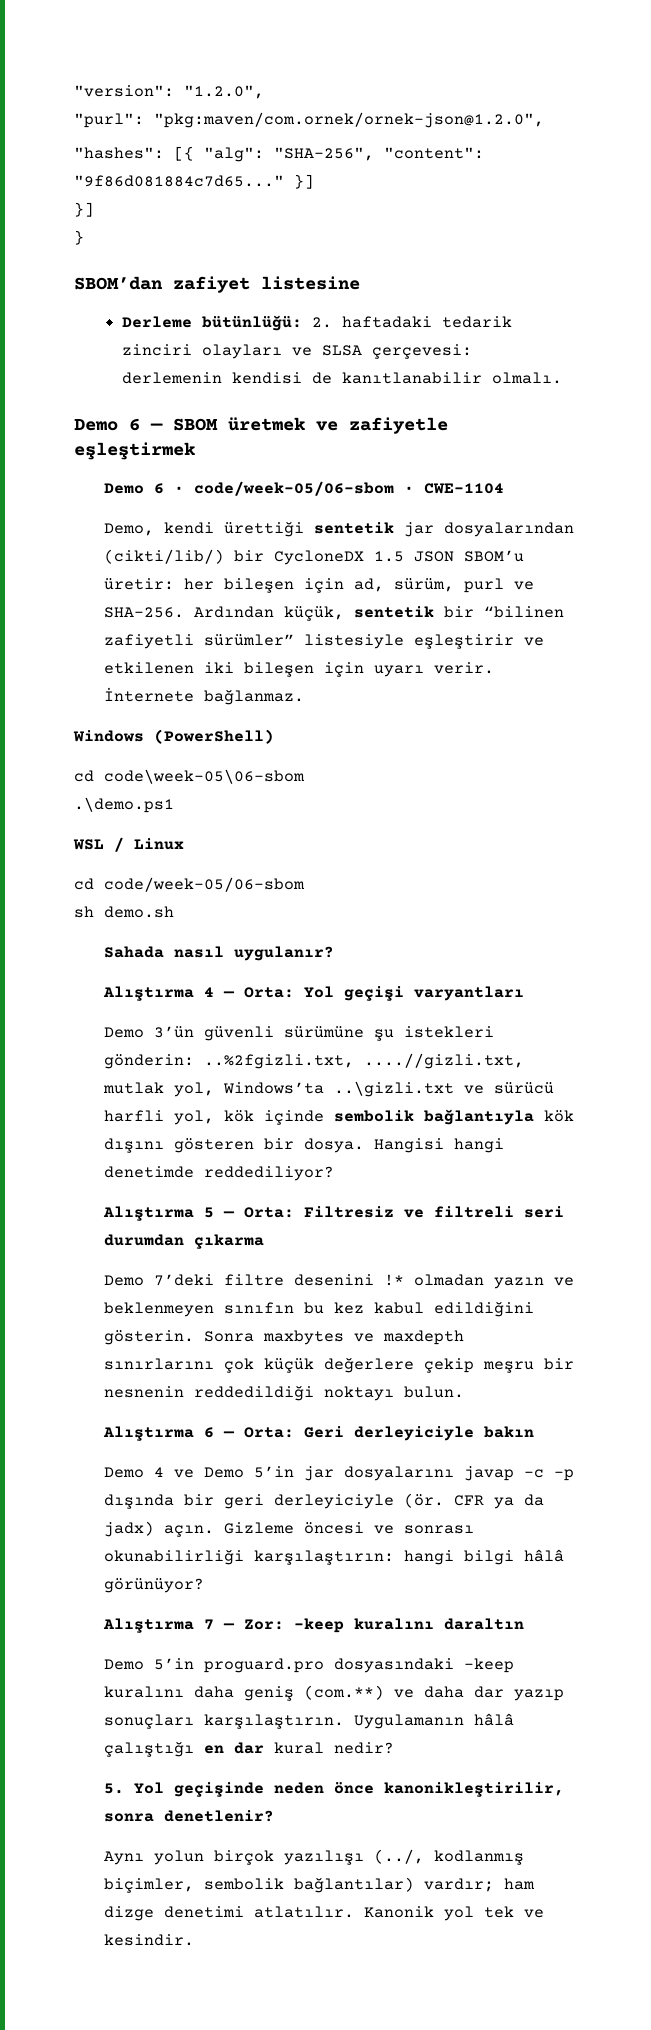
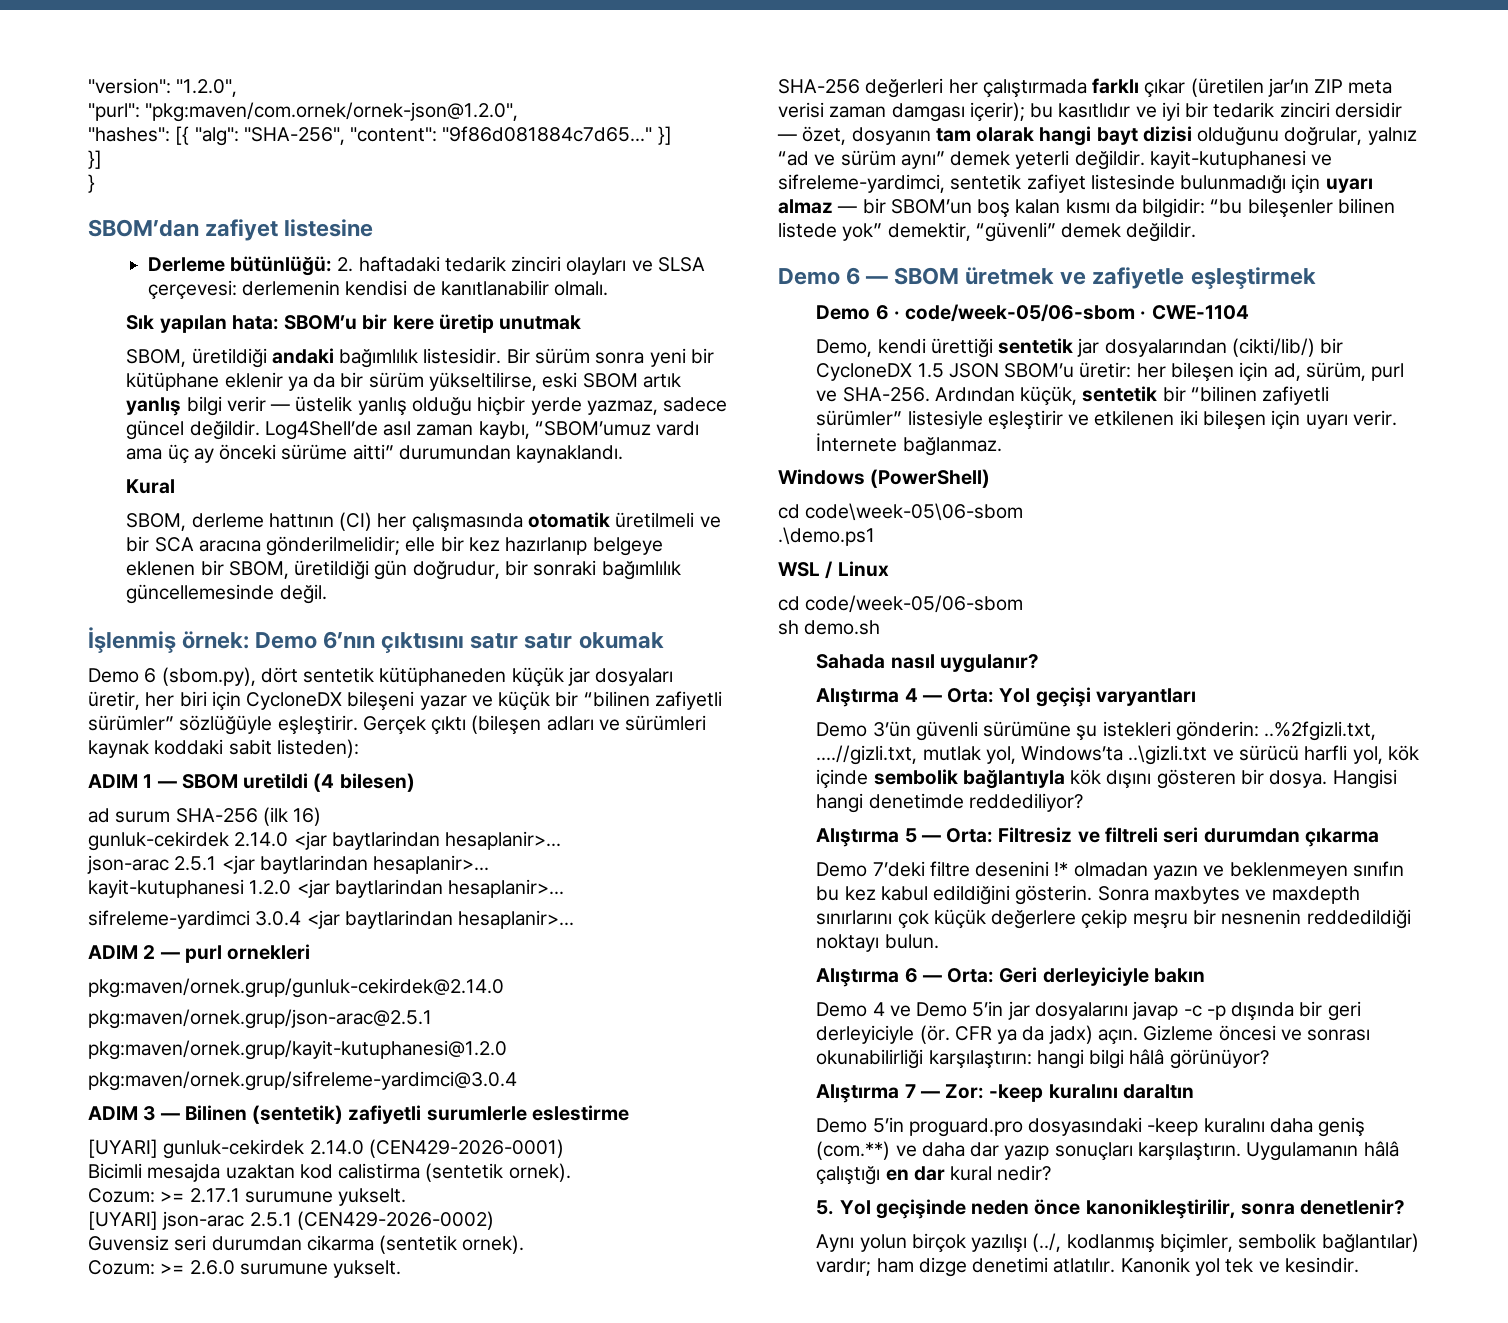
+ Sık yapılan hata: SBOM’u bir kere üretip unutmak
+ SBOM, üretildiği andaki bağımlılık listesidir. Bir sürüm sonra yeni bir kütüphane eklenir ya da bir sürüm yükseltilirse, eski SBOM artık yanlış bilgi verir — üstelik yanlış olduğu hiçbir yerde yazmaz, sadece güncel değildir. Log4Shell’de asıl zaman kaybı, “SBOM’umuz vardı ama üç ay önceki sürüme aitti” durumundan kaynaklandı.
+ Kural
+ SBOM, derleme hattının (CI) her çalışmasında otomatik üretilmeli ve bir SCA aracına gönderilmelidir; elle bir kez hazırlanıp belgeye eklenen bir SBOM, üretildiği gün doğrudur, bir sonraki bağımlılık güncellemesinde değil.
+ İşlenmiş örnek: Demo 6’nın çıktısını satır satır okumak
+ Demo 6 (sbom.py), dört sentetik kütüphaneden küçük jar dosyaları üretir, her biri için CycloneDX bileşeni yazar ve küçük bir “bilinen zafiyetli sürümler” sözlüğüyle eşleştirir. Gerçek çıktı (bileşen adları ve sürümleri kaynak koddaki sabit listeden):
+ ADIM 1 — SBOM uretildi (4 bilesen)
+ ad surum SHA-256 (ilk 16)
+ gunluk-cekirdek 2.14.0 <jar baytlarindan hesaplanir>...
+ json-arac 2.5.1 <jar baytlarindan hesaplanir>...
+ kayit-kutuphanesi 1.2.0 <jar baytlarindan hesaplanir>...
+ sifreleme-yardimci 3.0.4 <jar baytlarindan hesaplanir>...
+ ADIM 2 — purl ornekleri
+ pkg:maven/ornek.grup/gunluk-cekirdek@2.14.0
+ pkg:maven/ornek.grup/json-arac@2.5.1
+ pkg:maven/ornek.grup/kayit-kutuphanesi@1.2.0
+ pkg:maven/ornek.grup/sifreleme-yardimci@3.0.4
+ ADIM 3 — Bilinen (sentetik) zafiyetli surumlerle eslestirme
+ [UYARI] gunluk-cekirdek 2.14.0 (CEN429-2026-0001)
+ Bicimli mesajda uzaktan kod calistirma (sentetik ornek).
+ Cozum: >= 2.17.1 surumune yukselt.
+ [UYARI] json-arac 2.5.1 (CEN429-2026-0002)
+ Guvensiz seri durumdan cikarma (sentetik ornek).
+ Cozum: >= 2.6.0 surumune yukselt.
+ SHA-256 değerleri her çalıştırmada farklı çıkar (üretilen jar’ın ZIP meta verisi zaman damgası içerir); bu kasıtlıdır ve iyi bir tedarik zinciri dersidir — özet, dosyanın tam olarak hangi bayt dizisi olduğunu doğrular, yalnız “ad ve sürüm aynı” demek yeterli değildir. kayit-kutuphanesi ve sifreleme-yardimci, sentetik zafiyet listesinde bulunmadığı için uyarı almaz — bir SBOM’un boş kalan kısmı da bilgidir: “bu bileşenler bilinen listede yok” demektir, “güvenli” demek değildir.

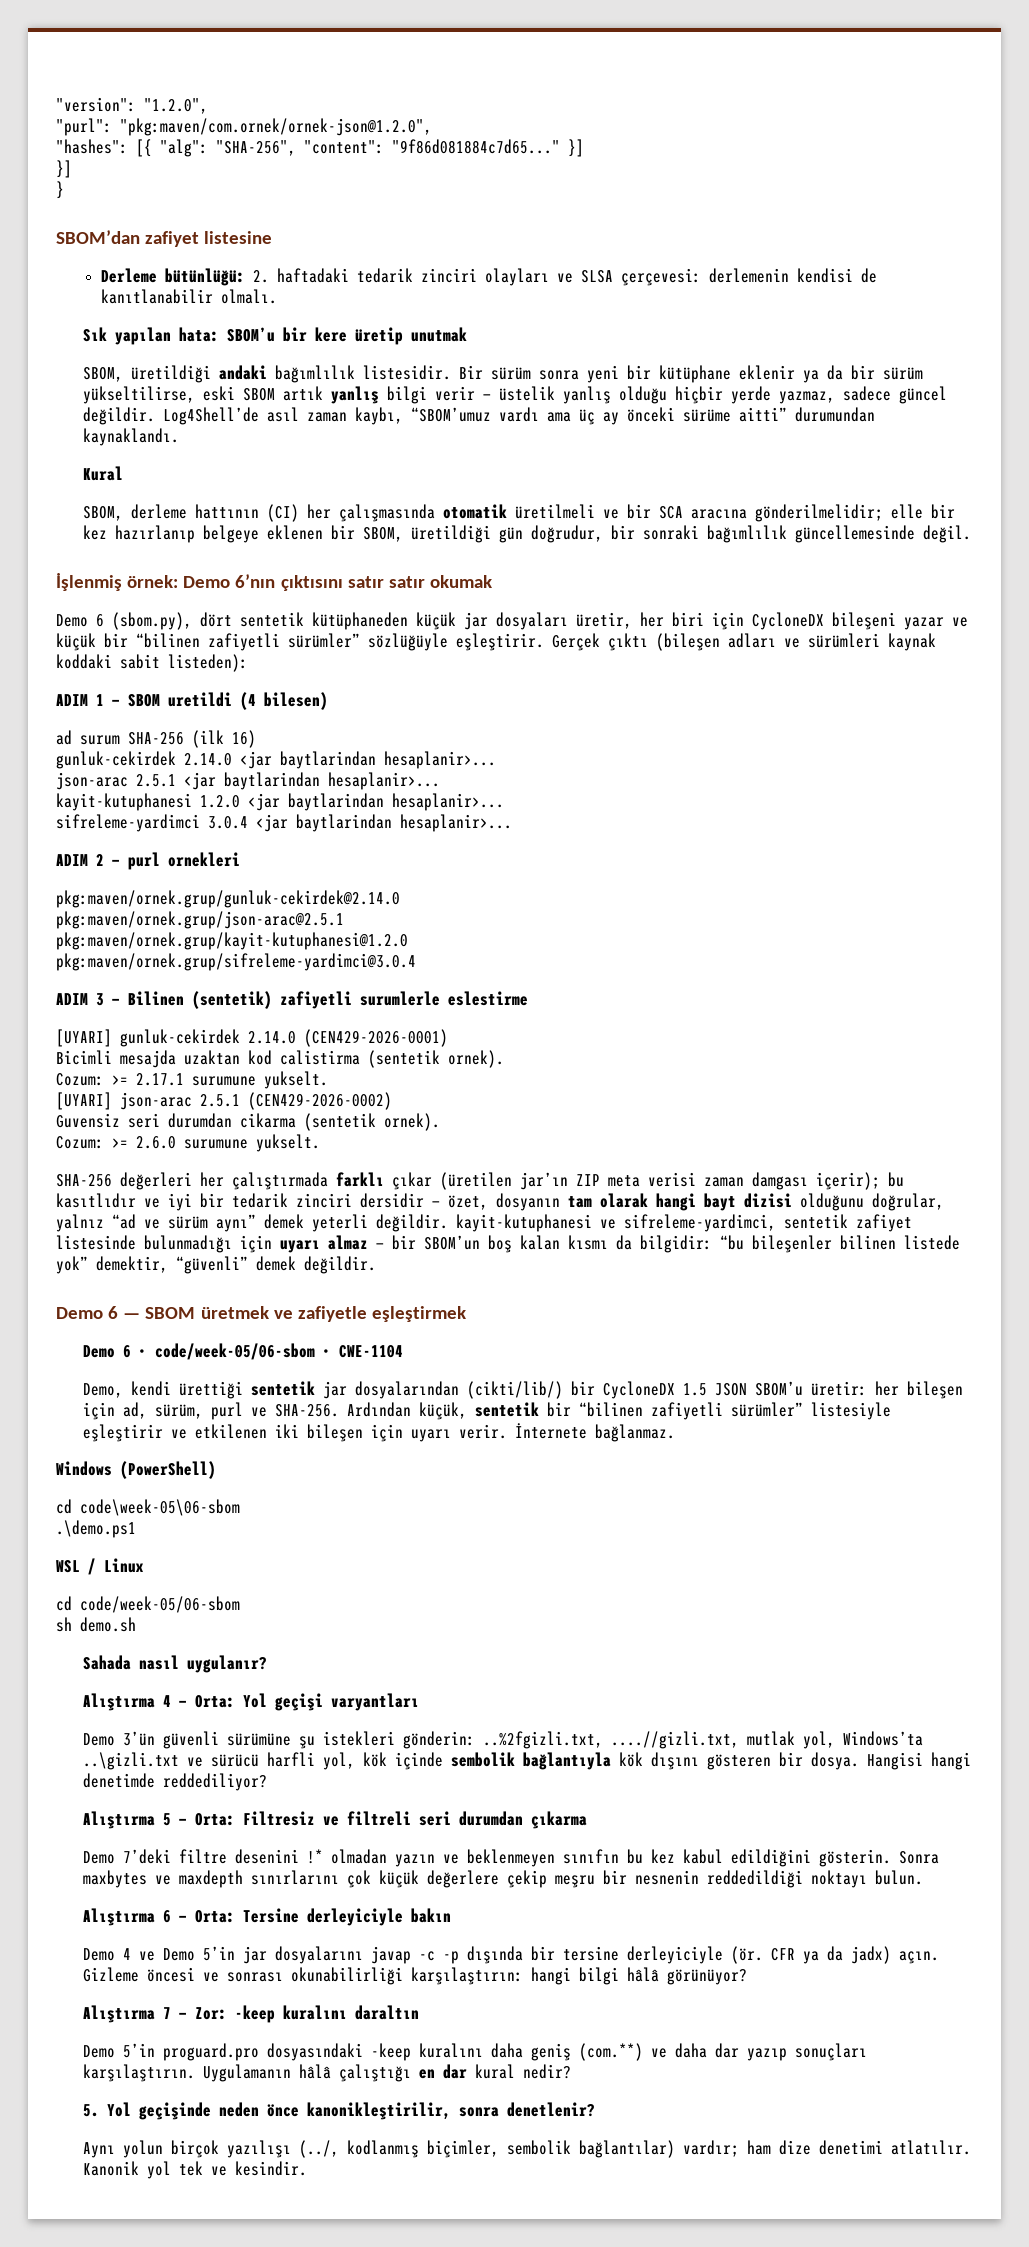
- Alıştırma 6 — Orta: Geri derleyiciyle bakın
+ Alıştırma 6 — Orta: Tersine derleyiciyle bakın
- Demo 4 ve Demo 5’in jar dosyalarını javap -c -p dışında bir geri derleyiciyle (ör.
+ Demo 4 ve Demo 5’in jar dosyalarını javap -c -p dışında bir tersine derleyiciyle (ör.
- Aynı yolun birçok yazılışı (../, kodlanmış biçimler, sembolik bağlantılar) vardır; ham dizge denetimi atlatılır.
+ Aynı yolun birçok yazılışı (../, kodlanmış biçimler, sembolik bağlantılar) vardır; ham dize denetimi atlatılır.

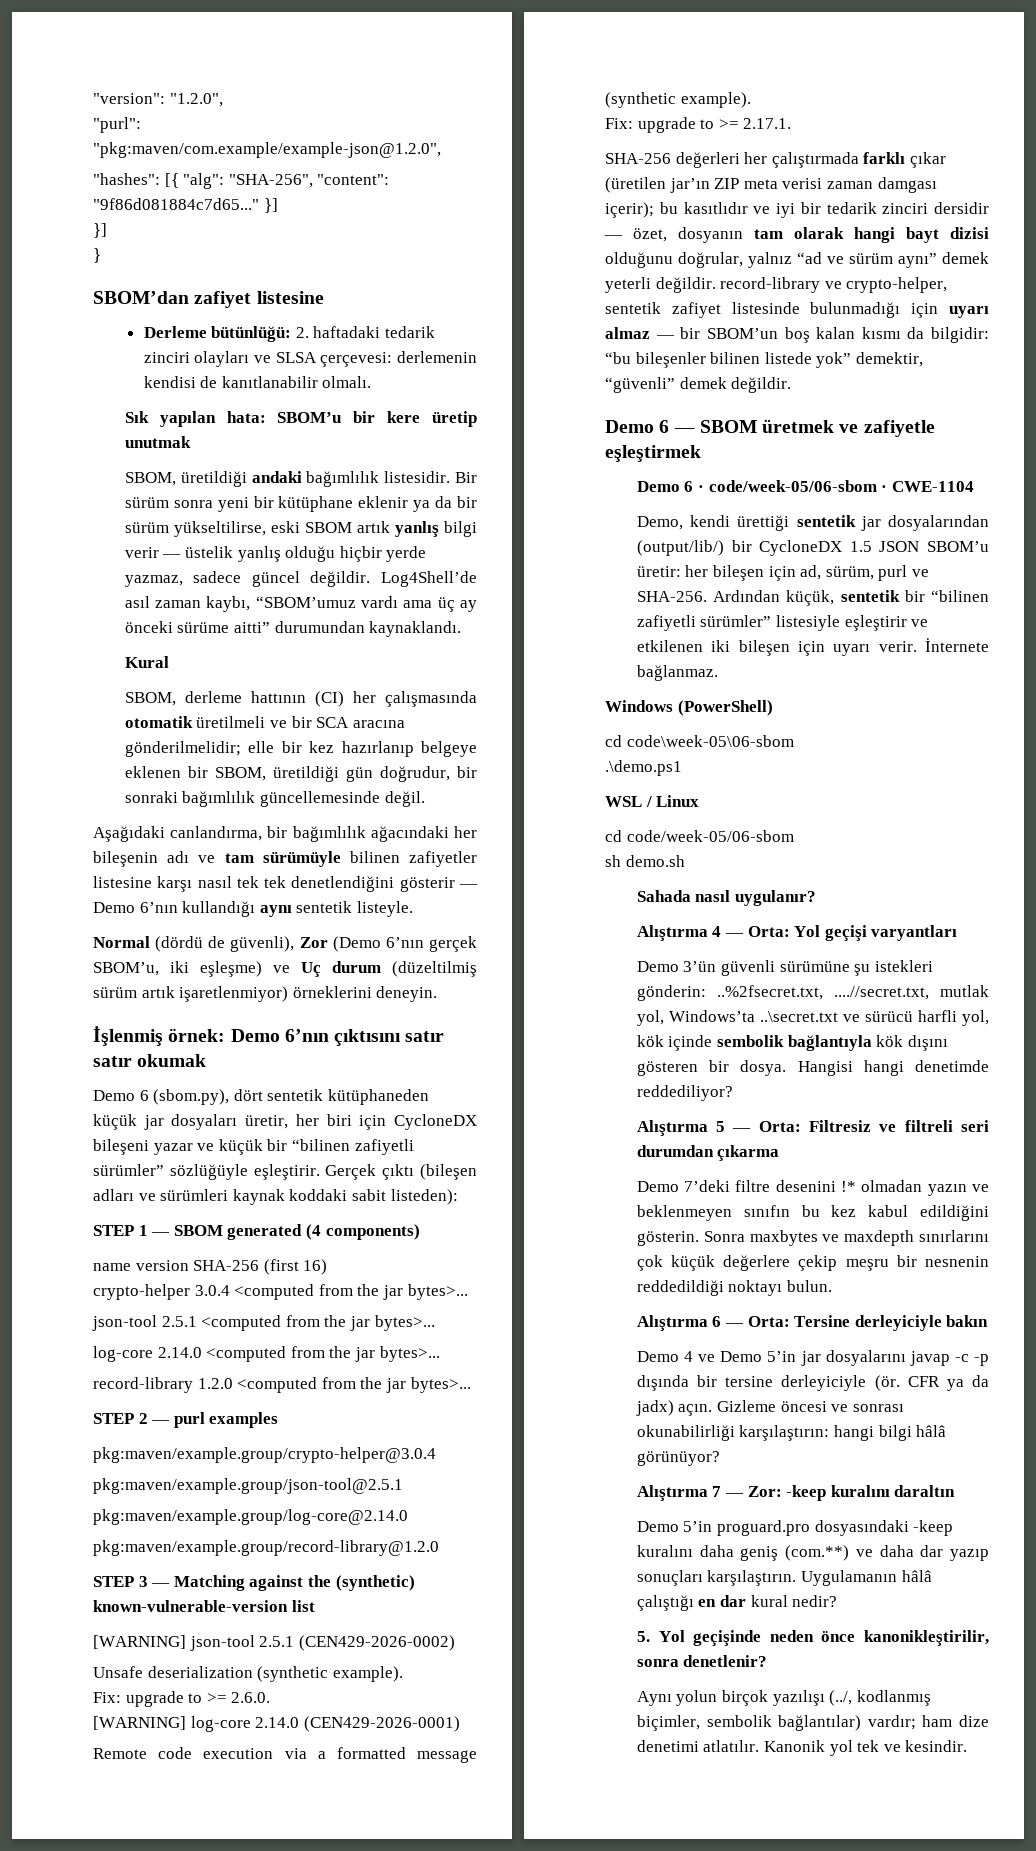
- "purl": "pkg:maven/com.ornek/ornek-json@1.2.0",
+ "purl": "pkg:maven/com.example/example-json@1.2.0",
+ Aşağıdaki canlandırma, bir bağımlılık ağacındaki her bileşenin adı ve tam sürümüyle bilinen zafiyetler listesine karşı nasıl tek tek denetlendiğini gösterir — Demo 6’nın kullandığı aynı sentetik listeyle.
+ Normal (dördü de güvenli), Zor (Demo 6’nın gerçek SBOM’u, iki eşleşme) ve Uç durum (düzeltilmiş sürüm artık işaretlenmiyor) örneklerini deneyin.
- ADIM 1 — SBOM uretildi (4 bilesen)
- ad surum SHA-256 (ilk 16)
- gunluk-cekirdek 2.14.0 <jar baytlarindan hesaplanir>...
- json-arac 2.5.1 <jar baytlarindan hesaplanir>...
- kayit-kutuphanesi 1.2.0 <jar baytlarindan hesaplanir>...
- sifreleme-yardimci 3.0.4 <jar baytlarindan hesaplanir>...
- ADIM 2 — purl ornekleri
- pkg:maven/ornek.grup/gunluk-cekirdek@2.14.0
- pkg:maven/ornek.grup/json-arac@2.5.1
- pkg:maven/ornek.grup/kayit-kutuphanesi@1.2.0
- pkg:maven/ornek.grup/sifreleme-yardimci@3.0.4
- ADIM 3 — Bilinen (sentetik) zafiyetli surumlerle eslestirme
- [UYARI] gunluk-cekirdek 2.14.0 (CEN429-2026-0001)
- Bicimli mesajda uzaktan kod calistirma (sentetik ornek).
- Cozum: >= 2.17.1 surumune yukselt.
- [UYARI] json-arac 2.5.1 (CEN429-2026-0002)
- Guvensiz seri durumdan cikarma (sentetik ornek).
- Cozum: >= 2.6.0 surumune yukselt.
+ STEP 1 — SBOM generated (4 components)
+ name version SHA-256 (first 16)
+ crypto-helper 3.0.4 <computed from the jar bytes>...
+ json-tool 2.5.1 <computed from the jar bytes>...
+ log-core 2.14.0 <computed from the jar bytes>...
+ record-library 1.2.0 <computed from the jar bytes>...
+ STEP 2 — purl examples
+ pkg:maven/example.group/crypto-helper@3.0.4
+ pkg:maven/example.group/json-tool@2.5.1
+ pkg:maven/example.group/log-core@2.14.0
+ pkg:maven/example.group/record-library@1.2.0
+ STEP 3 — Matching against the (synthetic) known-vulnerable-version list
+ [WARNING] json-tool 2.5.1 (CEN429-2026-0002)
+ Unsafe deserialization (synthetic example).
+ Fix: upgrade to >= 2.6.0.
+ [WARNING] log-core 2.14.0 (CEN429-2026-0001)
+ Remote code execution via a formatted message (synthetic example).
+ Fix: upgrade to >= 2.17.1.
- bu kasıtlıdır ve iyi bir tedarik zinciri dersidir — özet, dosyanın tam olarak hangi bayt dizisi olduğunu doğrular, yalnız “ad ve sürüm aynı” demek yeterli değildir. kayit-kutuphanesi ve sifreleme-yardimci, sentetik zafiyet listesinde bulunmadığı için uyarı almaz — bir SBOM’un boş kalan kısmı da bilgidir:
+ bu kasıtlıdır ve iyi bir tedarik zinciri dersidir — özet, dosyanın tam olarak hangi bayt dizisi olduğunu doğrular, yalnız “ad ve sürüm aynı” demek yeterli değildir. record-library ve crypto-helper, sentetik zafiyet listesinde bulunmadığı için uyarı almaz — bir SBOM’un boş kalan kısmı da bilgidir:
- Demo, kendi ürettiği sentetik jar dosyalarından (cikti/lib/) bir CycloneDX 1.5 JSON SBOM’u üretir: her bileşen için ad, sürüm, purl ve SHA-256.
+ Demo, kendi ürettiği sentetik jar dosyalarından (output/lib/) bir CycloneDX 1.5 JSON SBOM’u üretir: her bileşen için ad, sürüm, purl ve SHA-256.
- Demo 3’ün güvenli sürümüne şu istekleri gönderin: ..%2fgizli.txt, ....//gizli.txt, mutlak yol, Windows’ta ..\gizli.txt ve sürücü harfli yol, kök içinde sembolik bağlantıyla kök dışını gösteren bir dosya.
+ Demo 3’ün güvenli sürümüne şu istekleri gönderin: ..%2fsecret.txt, ....//secret.txt, mutlak yol, Windows’ta ..\secret.txt ve sürücü harfli yol, kök içinde sembolik bağlantıyla kök dışını gösteren bir dosya.

